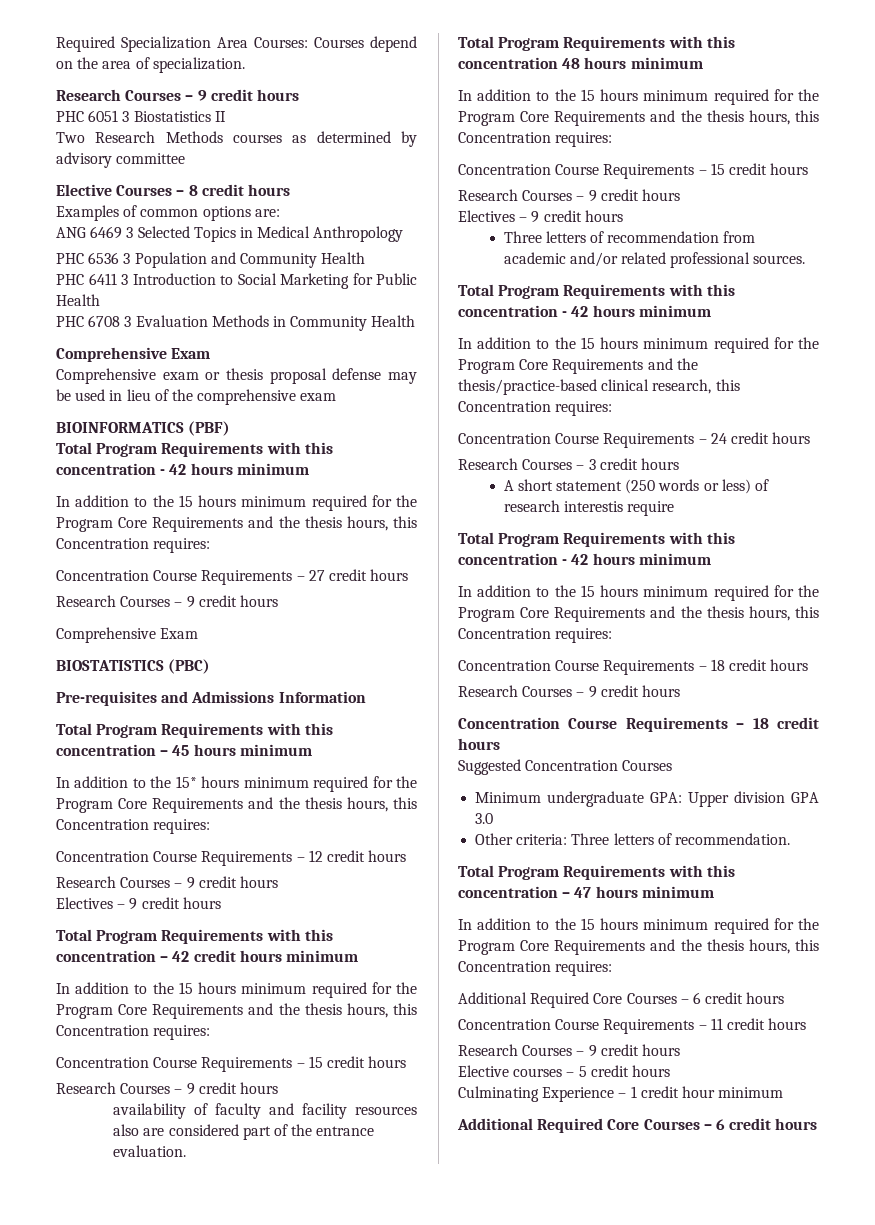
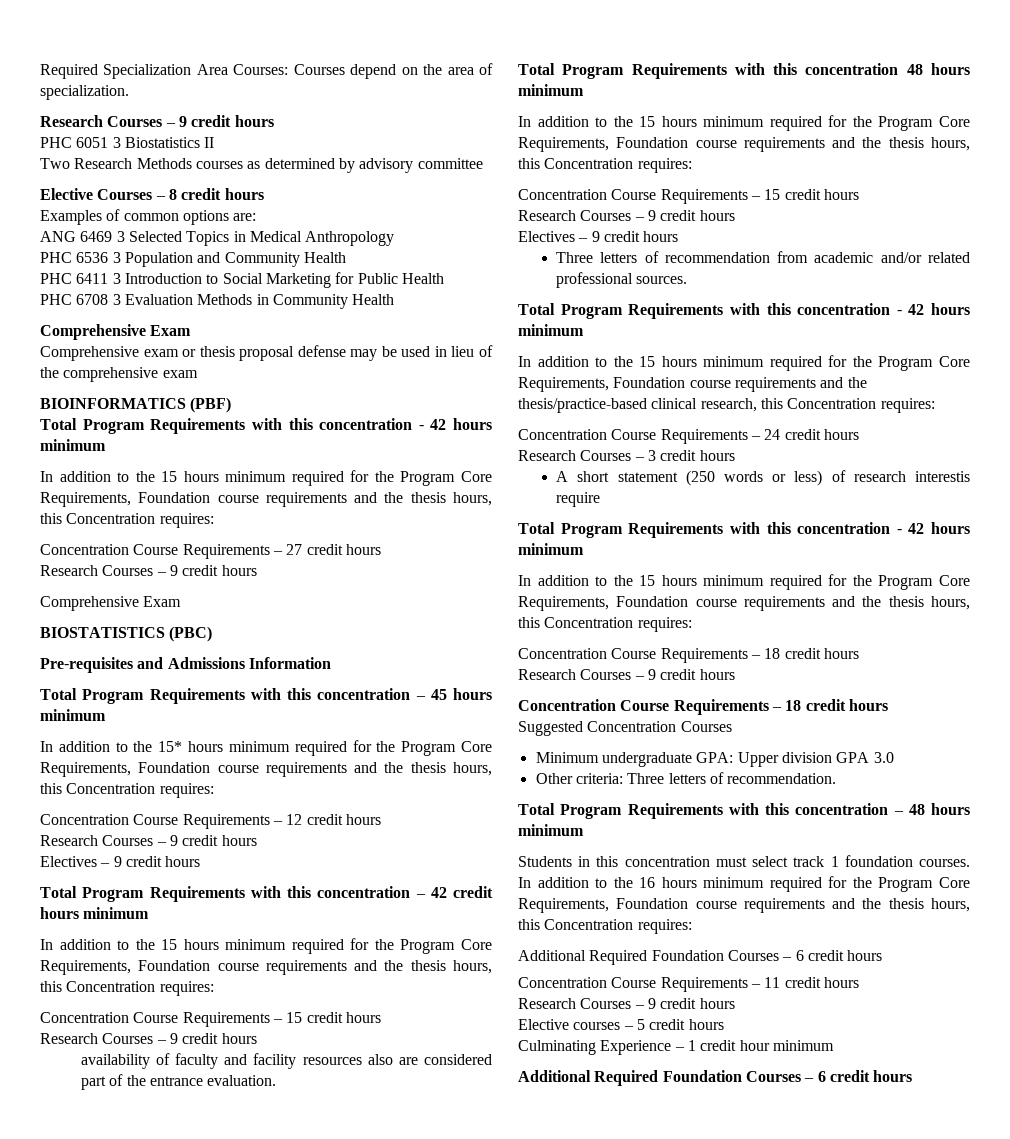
  BIOINFORMATICS (PBF)
  Total Program Requirements with this concentration - 42 hours minimum
- In addition to the 15 hours minimum required for the Program Core Requirements and the thesis hours, this Concentration requires:
+ In addition to the 15 hours minimum required for the Program Core Requirements, Foundation course requirements and the thesis hours, this Concentration requires:
- In addition to the 15* hours minimum required for the Program Core Requirements and the thesis hours, this Concentration requires:
+ In addition to the 15* hours minimum required for the Program Core Requirements, Foundation course requirements and the thesis hours, this Concentration requires:
  Total Program Requirements with this concentration – 42 credit hours minimum
- In addition to the 15 hours minimum required for the Program Core Requirements and the thesis hours, this Concentration requires:
+ In addition to the 15 hours minimum required for the Program Core Requirements, Foundation course requirements and the thesis hours, this Concentration requires:
  Total Program Requirements with this concentration 48 hours minimum
- In addition to the 15 hours minimum required for the Program Core Requirements and the thesis hours, this Concentration requires:
+ In addition to the 15 hours minimum required for the Program Core Requirements, Foundation course requirements and the thesis hours, this Concentration requires:
- In addition to the 15 hours minimum required for the Program Core Requirements and the thesis/practice-based clinical research, this Concentration requires:
+ In addition to the 15 hours minimum required for the Program Core Requirements, Foundation course requirements and the thesis/practice-based clinical research, this Concentration requires:
  A short statement (250 words or less) of research interestis require
  Total Program Requirements with this concentration - 42 hours minimum
- In addition to the 15 hours minimum required for the Program Core Requirements and the thesis hours, this Concentration requires:
+ In addition to the 15 hours minimum required for the Program Core Requirements, Foundation course requirements and the thesis hours, this Concentration requires:
- Total Program Requirements with this concentration – 47 hours minimum
- In addition to the 15 hours minimum required for the Program Core Requirements and the thesis hours, this Concentration requires:
- Additional Required Core Courses – 6 credit hours
+ Total Program Requirements with this concentration – 48 hours minimum
+ Students in this concentration must select track 1 foundation courses. In addition to the 16 hours minimum required for the Program Core Requirements, Foundation course requirements and the thesis hours, this Concentration requires:
+ Additional Required Foundation Courses – 6 credit hours
  Culminating Experience – 1 credit hour minimum
- Additional Required Core Courses – 6 credit hours
+ Additional Required Foundation Courses – 6 credit hours

